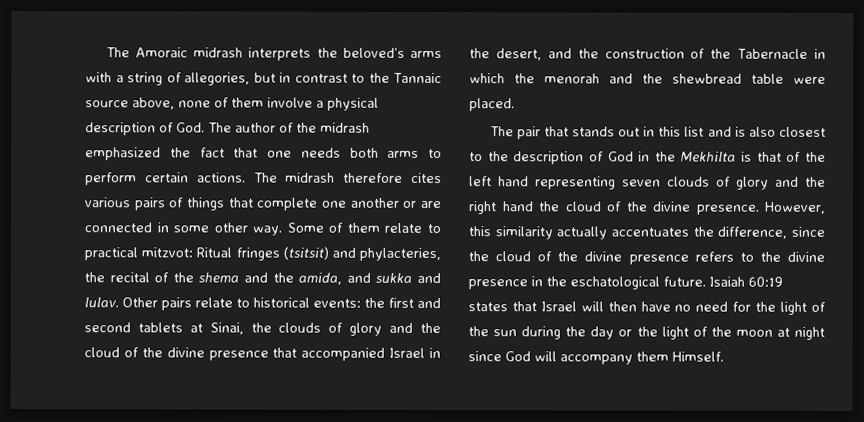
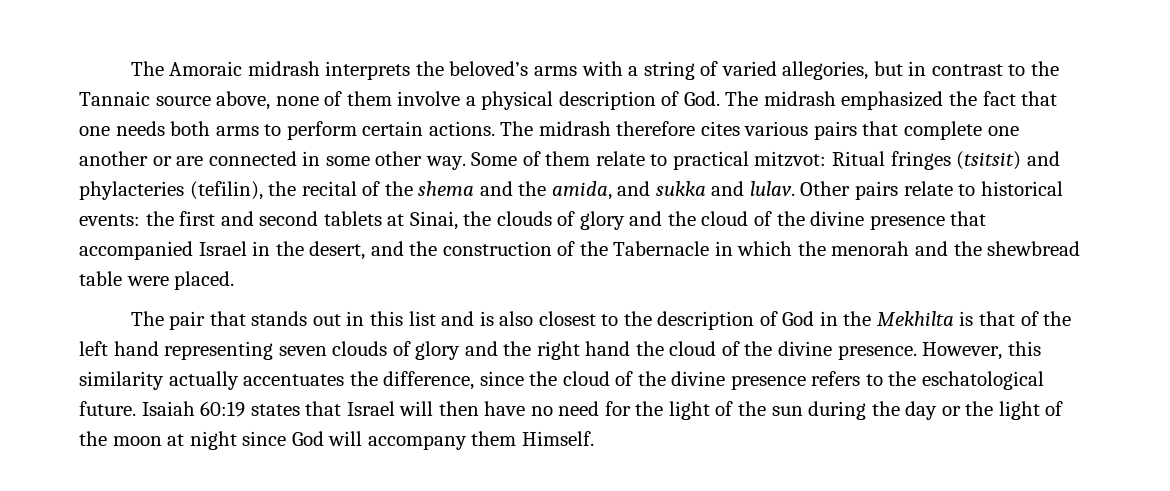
- The Amoraic midrash interprets the beloved’s arms with a string of allegories, but in contrast to the Tannaic source above, none of them involve a physical description of God. The author of the midrash emphasized the fact that one needs both arms to perform certain actions.
+ The Amoraic midrash interprets the beloved’s arms with a string of varied allegories, but in contrast to the Tannaic source above, none of them involve a physical description of God. The midrash emphasized the fact that one needs both arms to perform certain actions.
- The midrash therefore cites various pairs of things that complete one another or are connected in some other way.
+ The midrash therefore cites various pairs that complete one another or are connected in some other way.
- Some of them relate to practical mitzvot: Ritual fringes (tsitsit) and phylacteries, the recital of the shema and the amida, and sukka and lulav.
+ Some of them relate to practical mitzvot: Ritual fringes (tsitsit) and phylacteries (tefilin), the recital of the shema and the amida, and sukka and lulav.
- However, this similarity actually accentuates the difference, since the cloud of the divine presence refers to the divine presence in the eschatological future.
+ However, this similarity actually accentuates the difference, since the cloud of the divine presence refers to the eschatological future.

